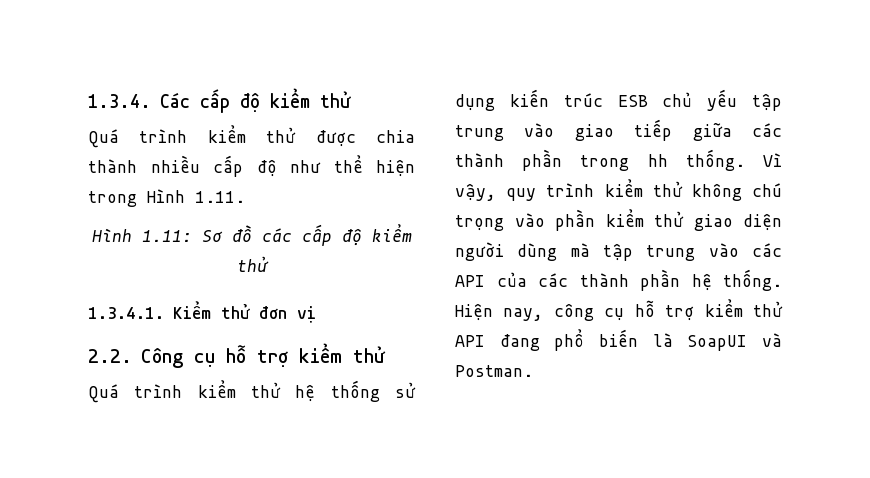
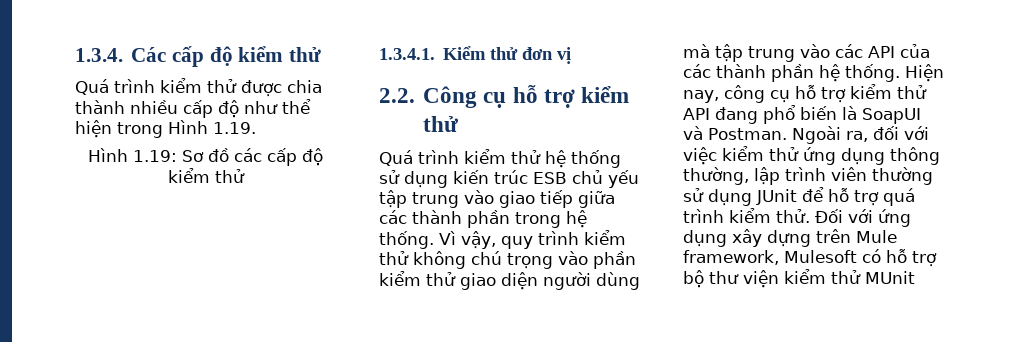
- Quá trình kiểm thử được chia thành nhiều cấp độ như thể hiện trong Hình 1.11.
- Hình 1.11: Sơ đồ các cấp độ kiểm thử
+ Quá trình kiểm thử được chia thành nhiều cấp độ như thể hiện trong Hình 1.19.
+ Hình 1.19: Sơ đồ các cấp độ kiểm thử
- Quá trình kiểm thử hệ thống sử dụng kiến trúc ESB chủ yếu tập trung vào giao tiếp giữa các thành phần trong hh thống.
+ Quá trình kiểm thử hệ thống sử dụng kiến trúc ESB chủ yếu tập trung vào giao tiếp giữa các thành phần trong hệ thống.
+ Ngoài ra, đối với việc kiểm thử ứng dụng thông thường, lập trình viên thường sử dụng JUnit để hỗ trợ quá trình kiểm thử. Đối với ứng dụng xây dựng trên Mule framework, Mulesoft có hỗ trợ bộ thư viện kiểm thử MUnit

